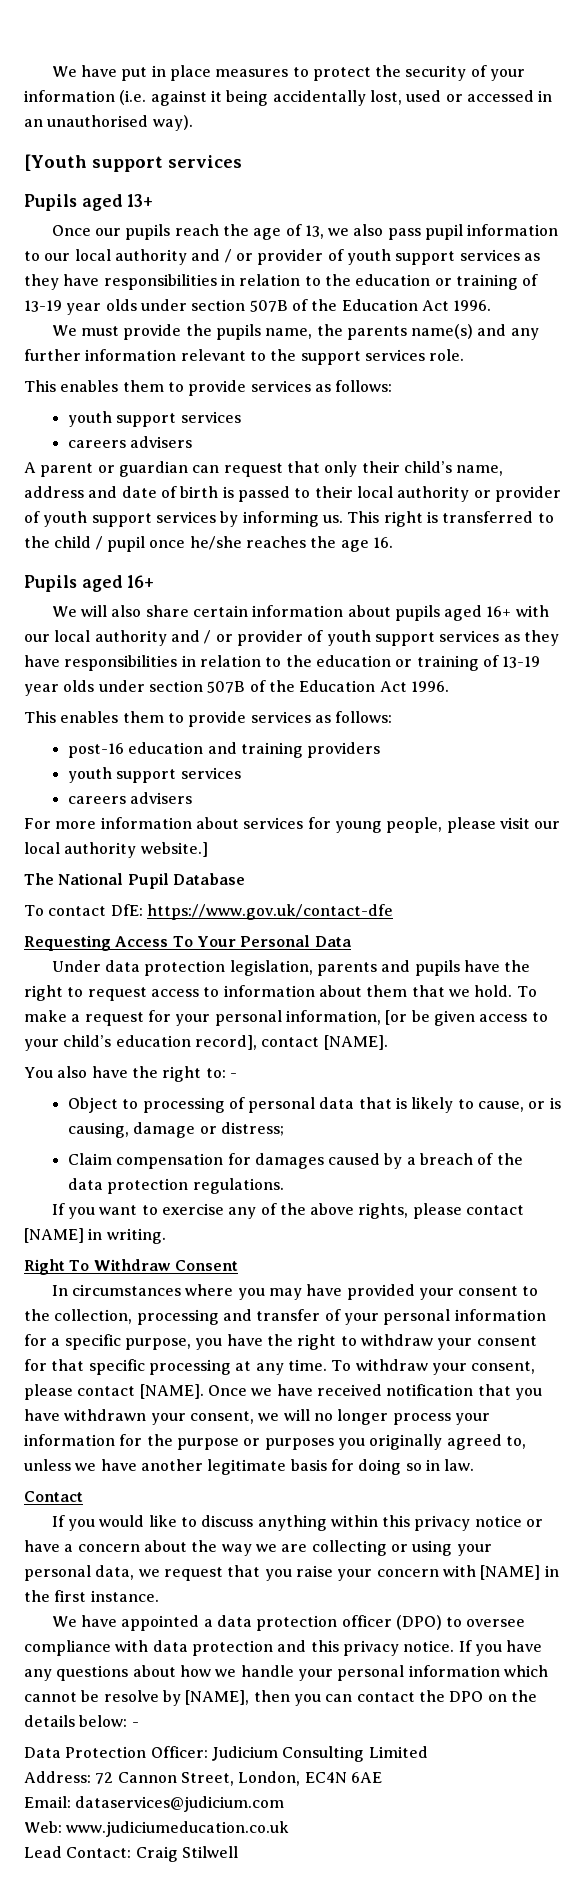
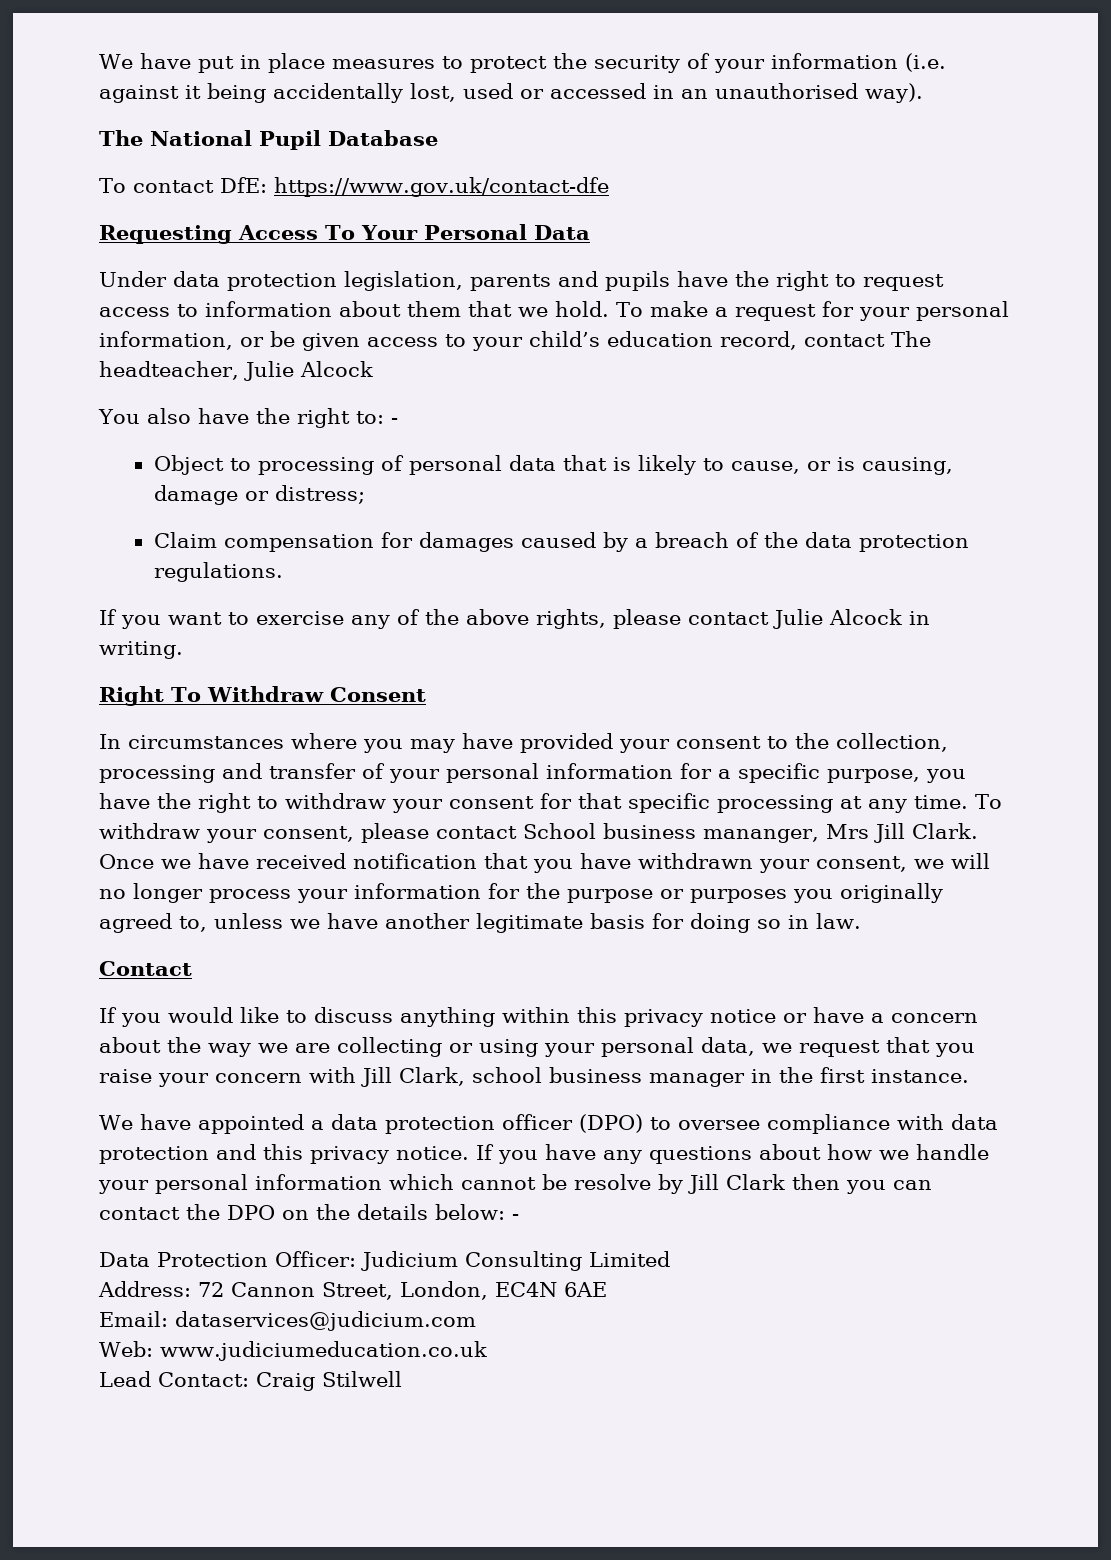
- [Youth support services
- Pupils aged 13+
- Once our pupils reach the age of 13, we also pass pupil information to our local authority and / or provider of youth support services as they have responsibilities in relation to the education or training of 13-19 year olds under section 507B of the Education Act 1996.
- We must provide the pupils name, the parents name(s) and any further information relevant to the support services role.
- This enables them to provide services as follows:
- youth support services
- careers advisers
- A parent or guardian can request that only their child’s name, address and date of birth is passed to their local authority or provider of youth support services by informing us. This right is transferred to the child / pupil once he/she reaches the age 16.
- Pupils aged 16+
- We will also share certain information about pupils aged 16+ with our local authority and / or provider of youth support services as they have responsibilities in relation to the education or training of 13-19 year olds under section 507B of the Education Act 1996.
- This enables them to provide services as follows:
- post-16 education and training providers
- youth support services
- careers advisers
- For more information about services for young people, please visit our local authority website.]
- To make a request for your personal information, [or be given access to your child’s education record], contact [NAME].
+ To make a request for your personal information, or be given access to your child’s education record, contact The headteacher, Julie Alcock
- If you want to exercise any of the above rights, please contact [NAME] in writing.
+ If you want to exercise any of the above rights, please contact Julie Alcock in writing.
- To withdraw your consent, please contact [NAME].
+ To withdraw your consent, please contact School business mananger, Mrs Jill Clark.
- If you would like to discuss anything within this privacy notice or have a concern about the way we are collecting or using your personal data, we request that you raise your concern with [NAME] in the first instance.
+ If you would like to discuss anything within this privacy notice or have a concern about the way we are collecting or using your personal data, we request that you raise your concern with Jill Clark, school business manager in the first instance.
- If you have any questions about how we handle your personal information which cannot be resolve by [NAME], then you can contact the DPO on the details below: -
+ If you have any questions about how we handle your personal information which cannot be resolve by Jill Clark then you can contact the DPO on the details below: -

